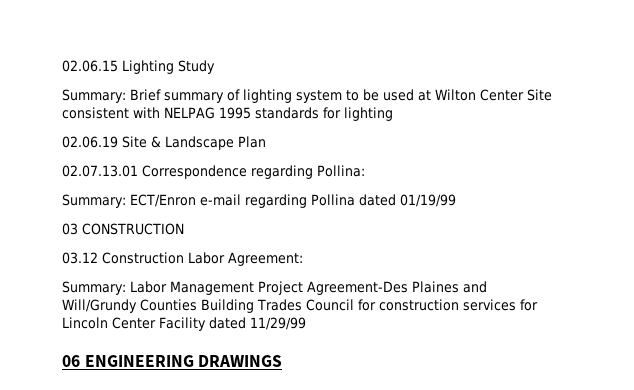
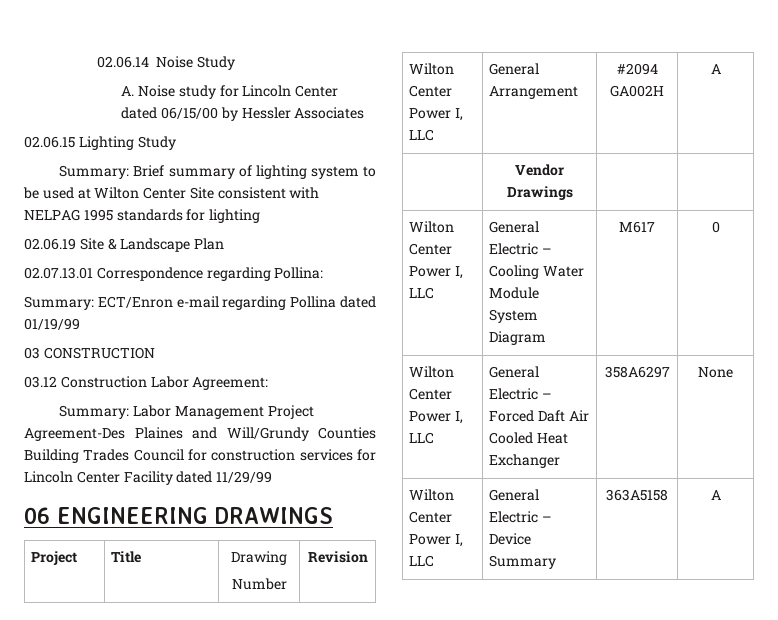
+ 02.06.14 Noise Study
+ A. Noise study for Lincoln Center dated 06/15/00 by Hessler Associates
+ Project | Title | Drawing
+ Number | Revision
+ Wilton Center Power I, LLC | General Arrangement | #2094 GA002H | A
+ | Vendor Drawings | |
+ Wilton Center Power I, LLC | General Electric – Cooling Water Module System Diagram | M617 | 0
+ Wilton Center Power I, LLC | General Electric – Forced Daft Air Cooled Heat Exchanger | 358A6297 | None
+ Wilton Center Power I, LLC | General Electric – Device Summary | 363A5158 | A

